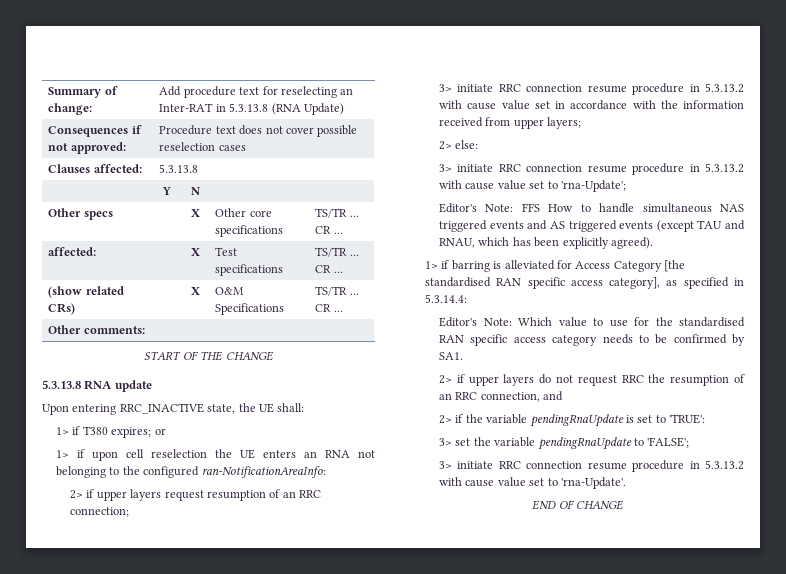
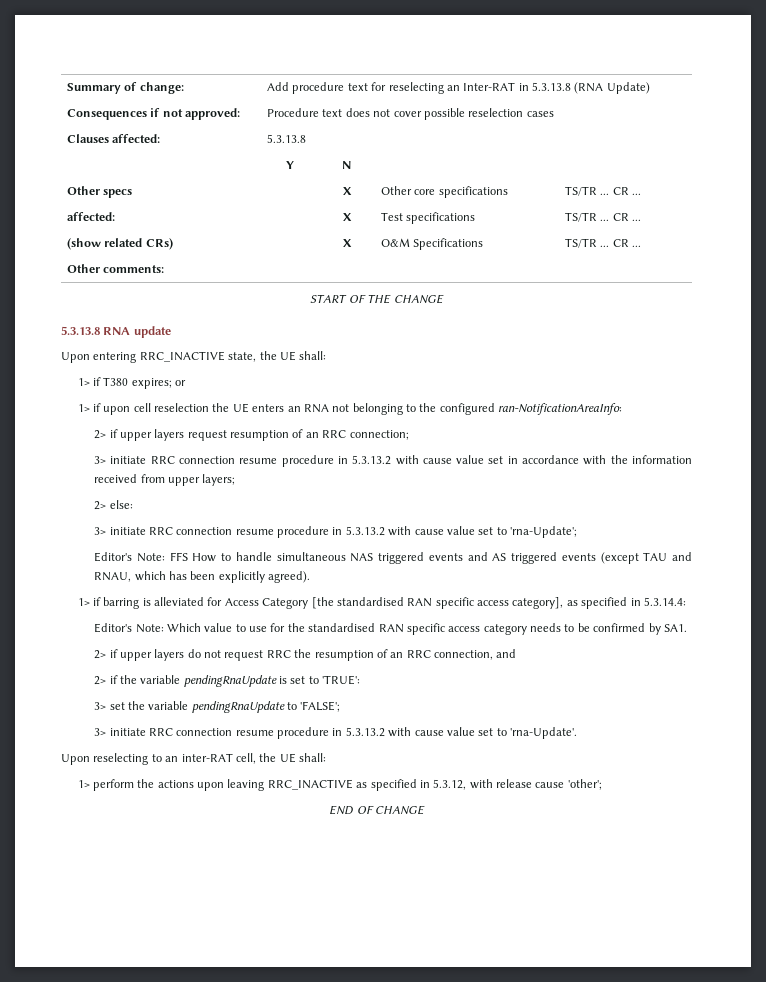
+ Upon reselecting to an inter-RAT cell, the UE shall:
+ 1> perform the actions upon leaving RRC_INACTIVE as specified in 5.3.12, with release cause 'other';

